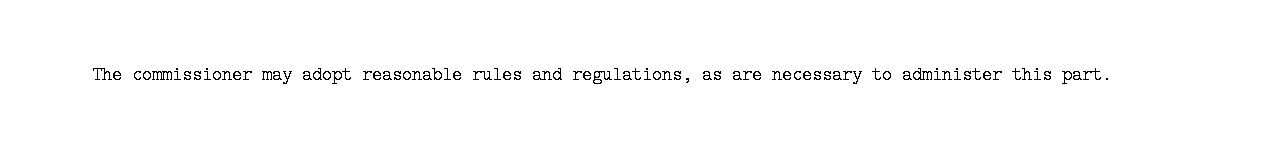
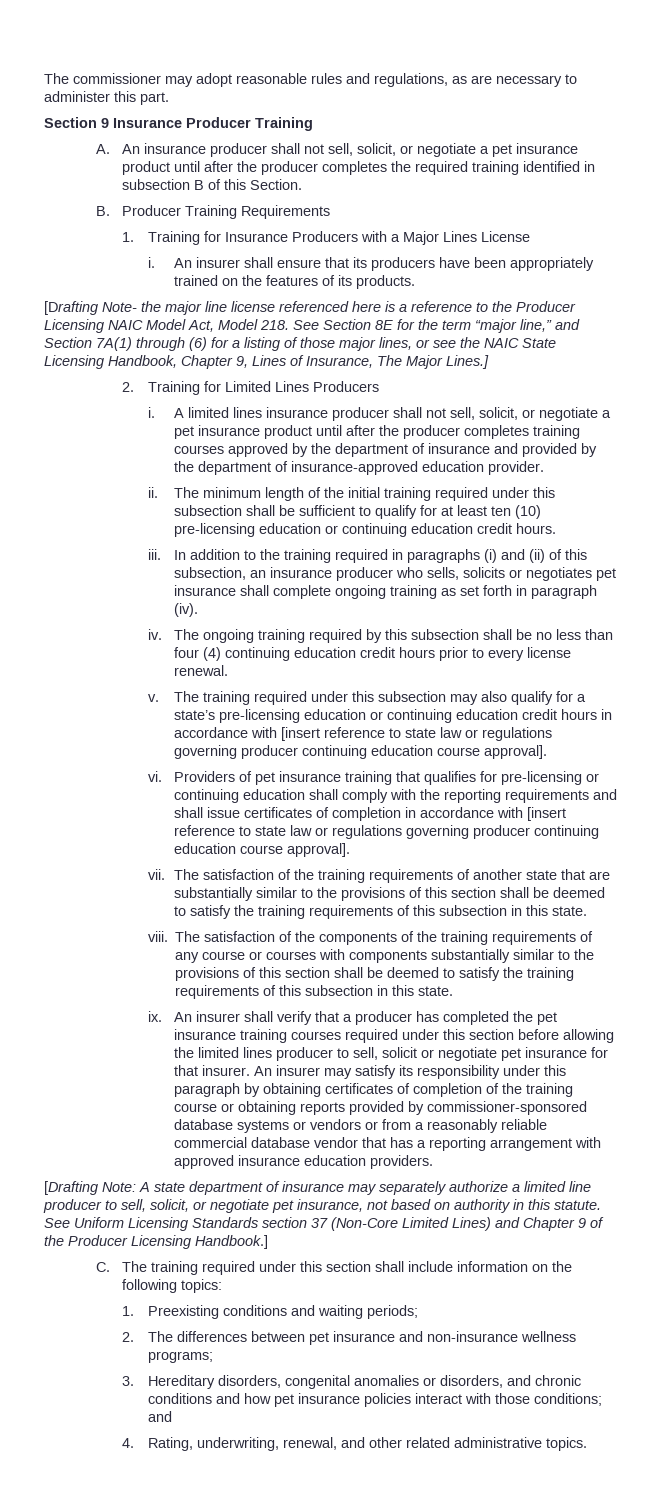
+ Section 9 Insurance Producer Training
+ A. An insurance producer shall not sell, solicit, or negotiate a pet insurance product until after the producer completes the required training identified in subsection B of this Section.
+ B. Producer Training Requirements
+ 1. Training for Insurance Producers with a Major Lines License
+ i. An insurer shall ensure that its producers have been appropriately trained on the features of its products.
+ [Drafting Note- the major line license referenced here is a reference to the Producer Licensing NAIC Model Act, Model 218. See Section 8E for the term “major line,” and Section 7A(1) through (6) for a listing of those major lines, or see the NAIC State Licensing Handbook, Chapter 9, Lines of Insurance, The Major Lines.]
+ 2. Training for Limited Lines Producers
+ i. A limited lines insurance producer shall not sell, solicit, or negotiate a pet insurance product until after the producer completes training courses approved by the department of insurance and provided by the department of insurance-approved education provider.
+ ii. The minimum length of the initial training required under this subsection shall be sufficient to qualify for at least ten (10) pre-licensing education or continuing education credit hours.
+ iii. In addition to the training required in paragraphs (i) and (ii) of this subsection, an insurance producer who sells, solicits or negotiates pet insurance shall complete ongoing training as set forth in paragraph (iv).
+ iv. The ongoing training required by this subsection shall be no less than four (4) continuing education credit hours prior to every license renewal.
+ v. The training required under this subsection may also qualify for a state’s pre-licensing education or continuing education credit hours in accordance with [insert reference to state law or regulations governing producer continuing education course approval].
+ vi. Providers of pet insurance training that qualifies for pre-licensing or continuing education shall comply with the reporting requirements and shall issue certificates of completion in accordance with [insert reference to state law or regulations governing producer continuing education course approval].
+ vii. The satisfaction of the training requirements of another state that are substantially similar to the provisions of this section shall be deemed to satisfy the training requirements of this subsection in this state.
+ viii. The satisfaction of the components of the training requirements of any course or courses with components substantially similar to the provisions of this section shall be deemed to satisfy the training requirements of this subsection in this state.
+ ix. An insurer shall verify that a producer has completed the pet insurance training courses required under this section before allowing the limited lines producer to sell, solicit or negotiate pet insurance for that insurer. An insurer may satisfy its responsibility under this paragraph by obtaining certificates of completion of the training course or obtaining reports provided by commissioner-sponsored database systems or vendors or from a reasonably reliable commercial database vendor that has a reporting arrangement with approved insurance education providers.
+ [Drafting Note: A state department of insurance may separately authorize a limited line producer to sell, solicit, or negotiate pet insurance, not based on authority in this statute. See Uniform Licensing Standards section 37 (Non-Core Limited Lines) and Chapter 9 of the Producer Licensing Handbook.]
+ C. The training required under this section shall include information on the following topics:
+ 1. Preexisting conditions and waiting periods;
+ 2. The differences between pet insurance and non-insurance wellness programs;
+ 3. Hereditary disorders, congenital anomalies or disorders, and chronic conditions and how pet insurance policies interact with those conditions; and
+ 4. Rating, underwriting, renewal, and other related administrative topics.

